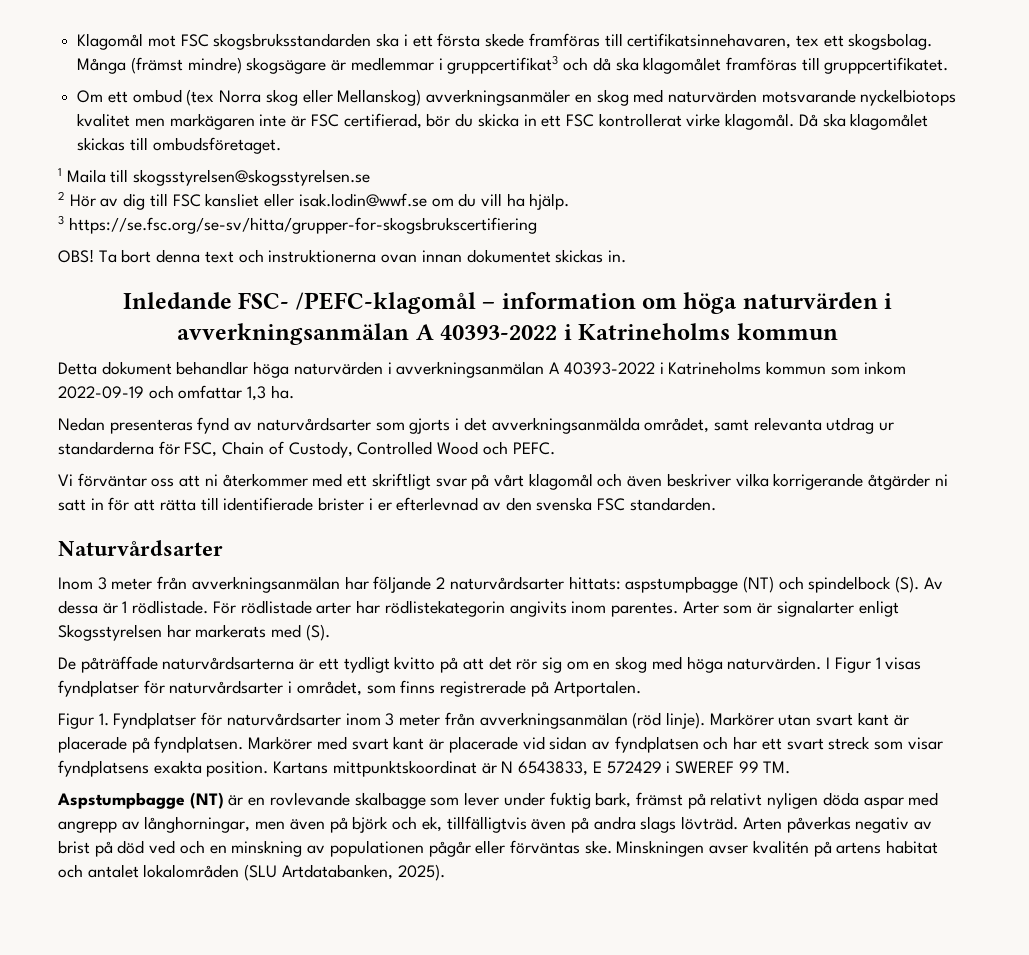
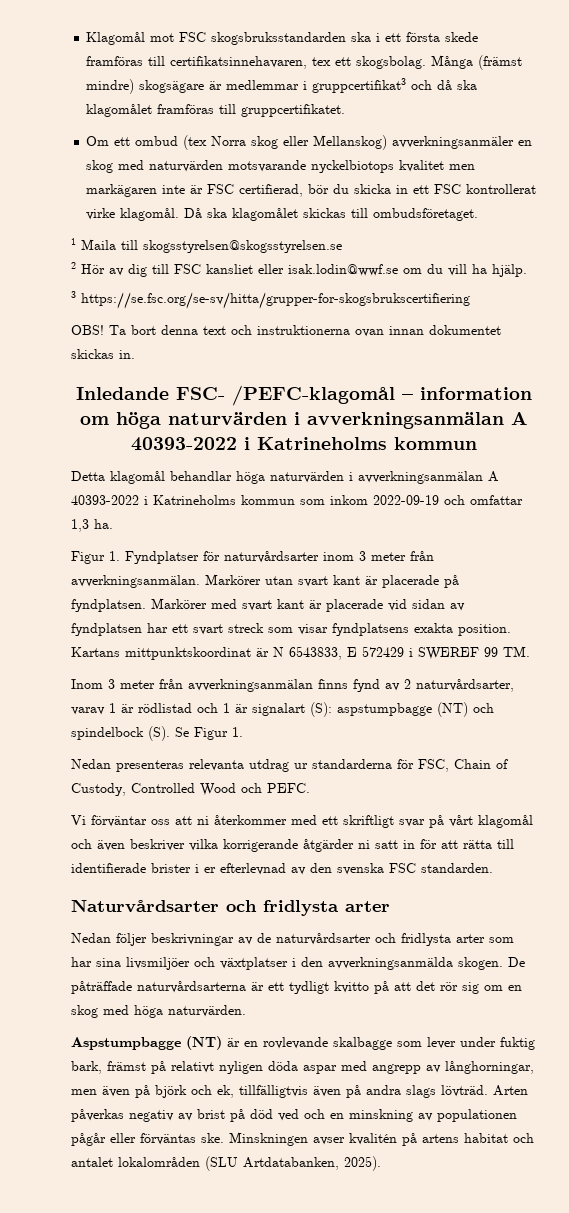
- Detta dokument behandlar höga naturvärden i avverkningsanmälan A 40393-2022 i Katrineholms kommun som inkom 2022-09-19 och omfattar 1,3 ha.
+ Detta klagomål behandlar höga naturvärden i avverkningsanmälan A 40393-2022 i Katrineholms kommun som inkom 2022-09-19 och omfattar 1,3 ha.
- Nedan presenteras fynd av naturvårdsarter som gjorts i det avverkningsanmälda området, samt relevanta utdrag ur standarderna för FSC, Chain of Custody, Controlled Wood och PEFC.
+ Figur 1. Fyndplatser för naturvårdsarter inom 3 meter från avverkningsanmälan. Markörer utan svart kant är placerade på fyndplatsen. Markörer med svart kant är placerade vid sidan av fyndplatsen har ett svart streck som visar fyndplatsens exakta position. Kartans mittpunktskoordinat är N 6543833, E 572429 i SWEREF 99 TM.
+ Inom 3 meter från avverkningsanmälan finns fynd av 2 naturvårdsarter, varav 1 är rödlistad och 1 är signalart (S): aspstumpbagge (NT) och spindelbock (S). Se Figur 1.
+ Nedan presenteras relevanta utdrag ur standarderna för FSC, Chain of Custody, Controlled Wood och PEFC.
- Naturvårdsarter
- Inom 3 meter från avverkningsanmälan har följande 2 naturvårdsarter hittats: aspstumpbagge (NT) och spindelbock (S). Av dessa är 1 rödlistade. För rödlistade arter har rödlistekategorin angivits inom parentes. Arter som är signalarter enligt Skogsstyrelsen har markerats med (S).
- De påträffade naturvårdsarterna är ett tydligt kvitto på att det rör sig om en skog med höga naturvärden. I Figur 1 visas fyndplatser för naturvårdsarter i området, som finns registrerade på Artportalen.
- Figur 1. Fyndplatser för naturvårdsarter inom 3 meter från avverkningsanmälan (röd linje). Markörer utan svart kant är placerade på fyndplatsen. Markörer med svart kant är placerade vid sidan av fyndplatsen och har ett svart streck som visar fyndplatsens exakta position. Kartans mittpunktskoordinat är N 6543833, E 572429 i SWEREF 99 TM.
+ Naturvårdsarter och fridlysta arter
+ Nedan följer beskrivningar av de naturvårdsarter och fridlysta arter som har sina livsmiljöer och växtplatser i den avverkningsanmälda skogen. De påträffade naturvårdsarterna är ett tydligt kvitto på att det rör sig om en skog med höga naturvärden.

